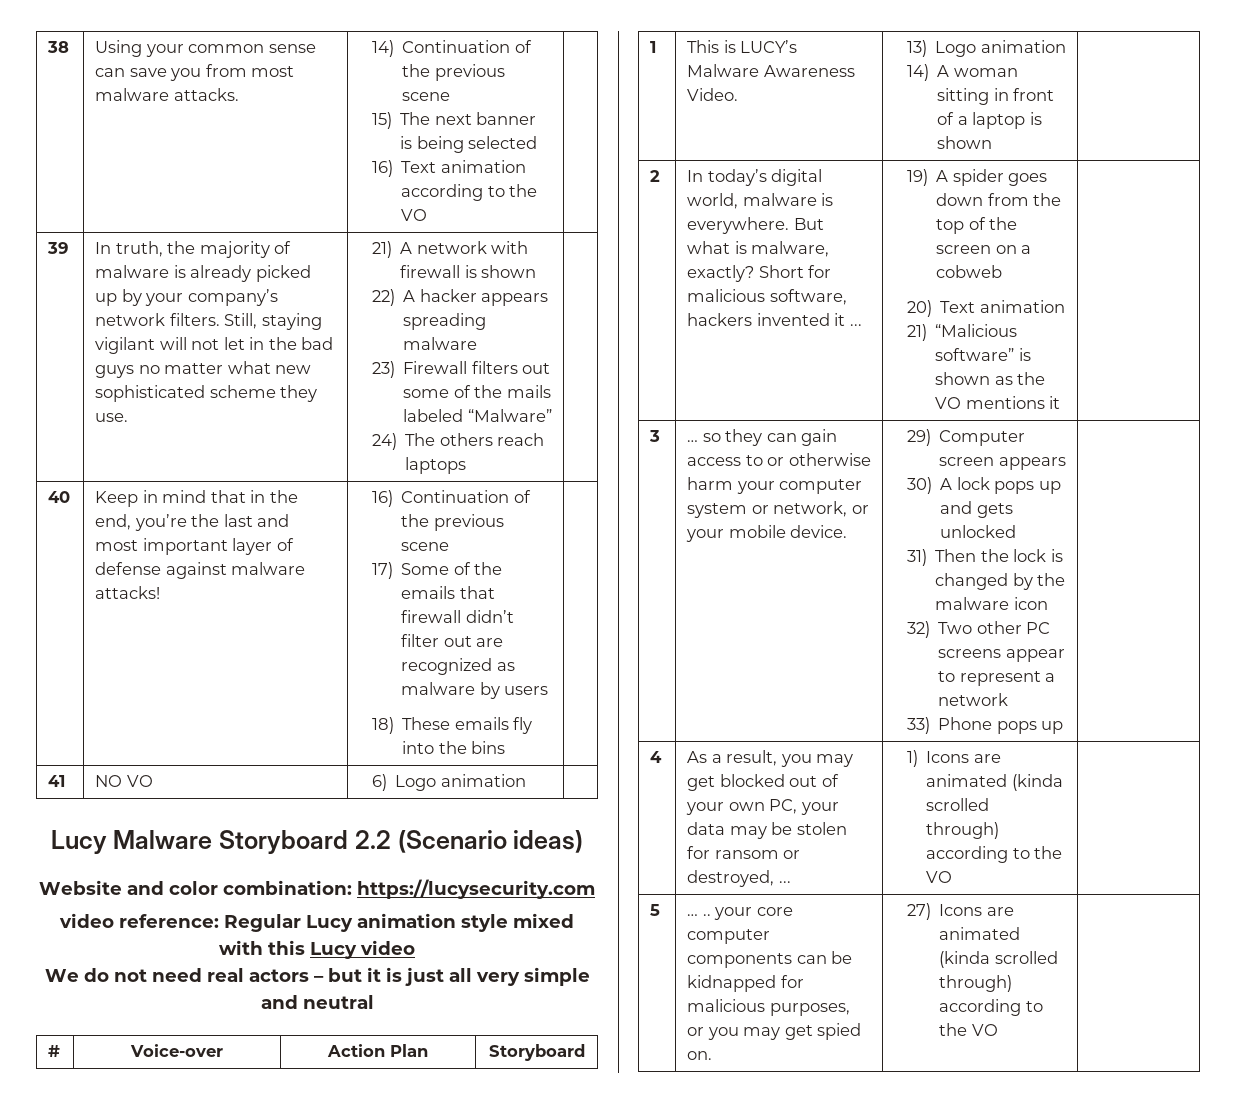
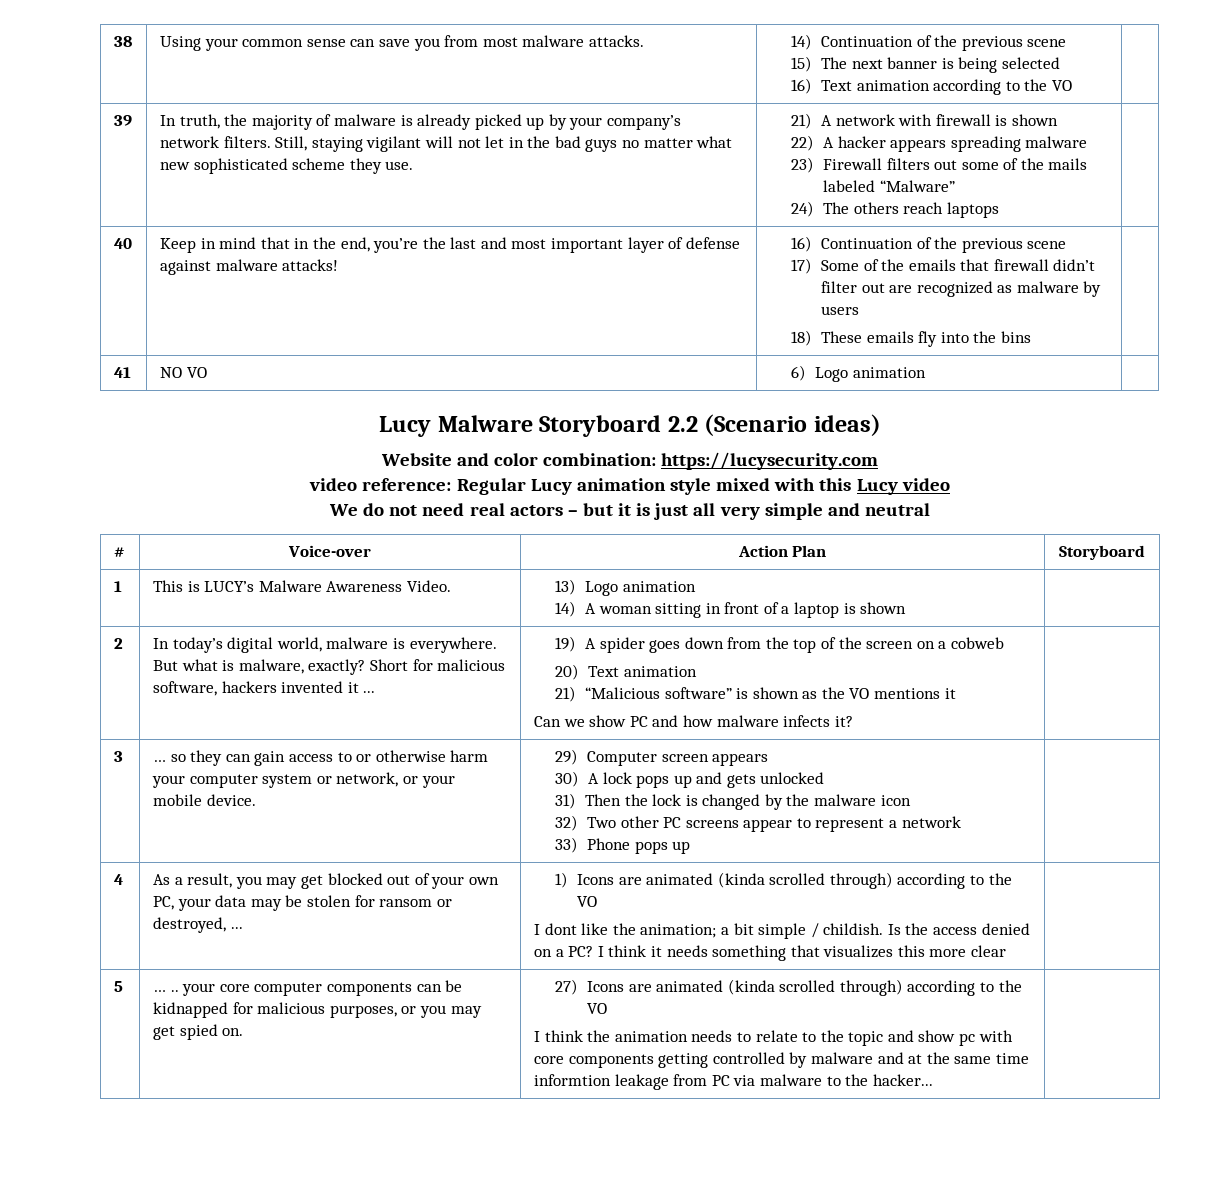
+ Can we show PC and how malware infects it?
+ I dont like the animation; a bit simple / childish. Is the access denied on a PC? I think it needs something that visualizes this more clear
+ I think the animation needs to relate to the topic and show pc with core components getting controlled by malware and at the same time informtion leakage from PC via malware to the hacker...

